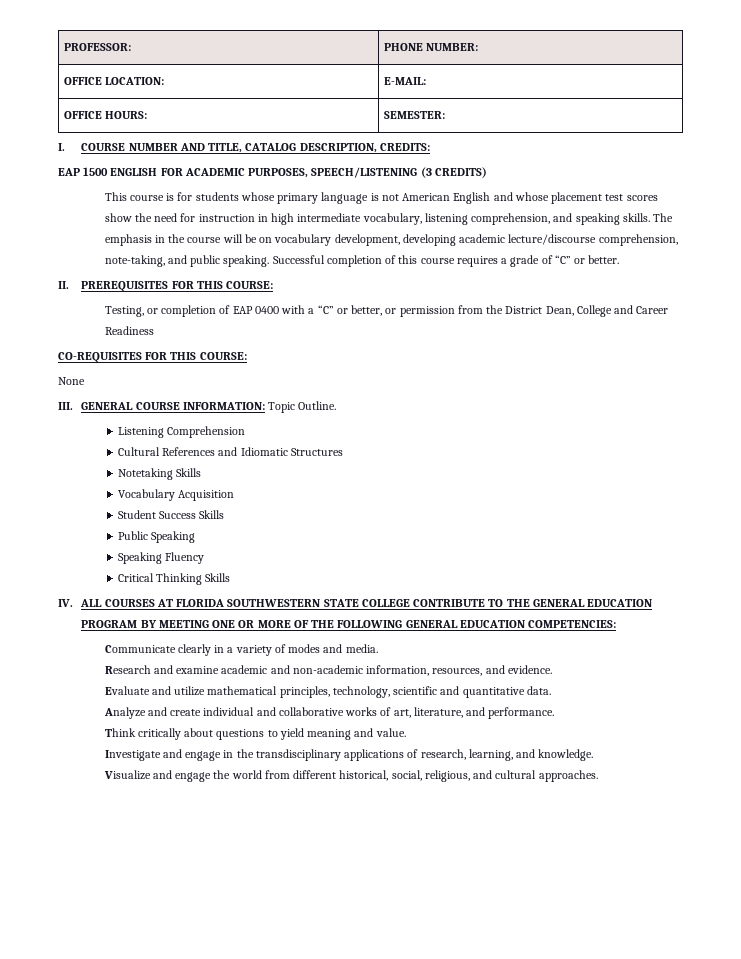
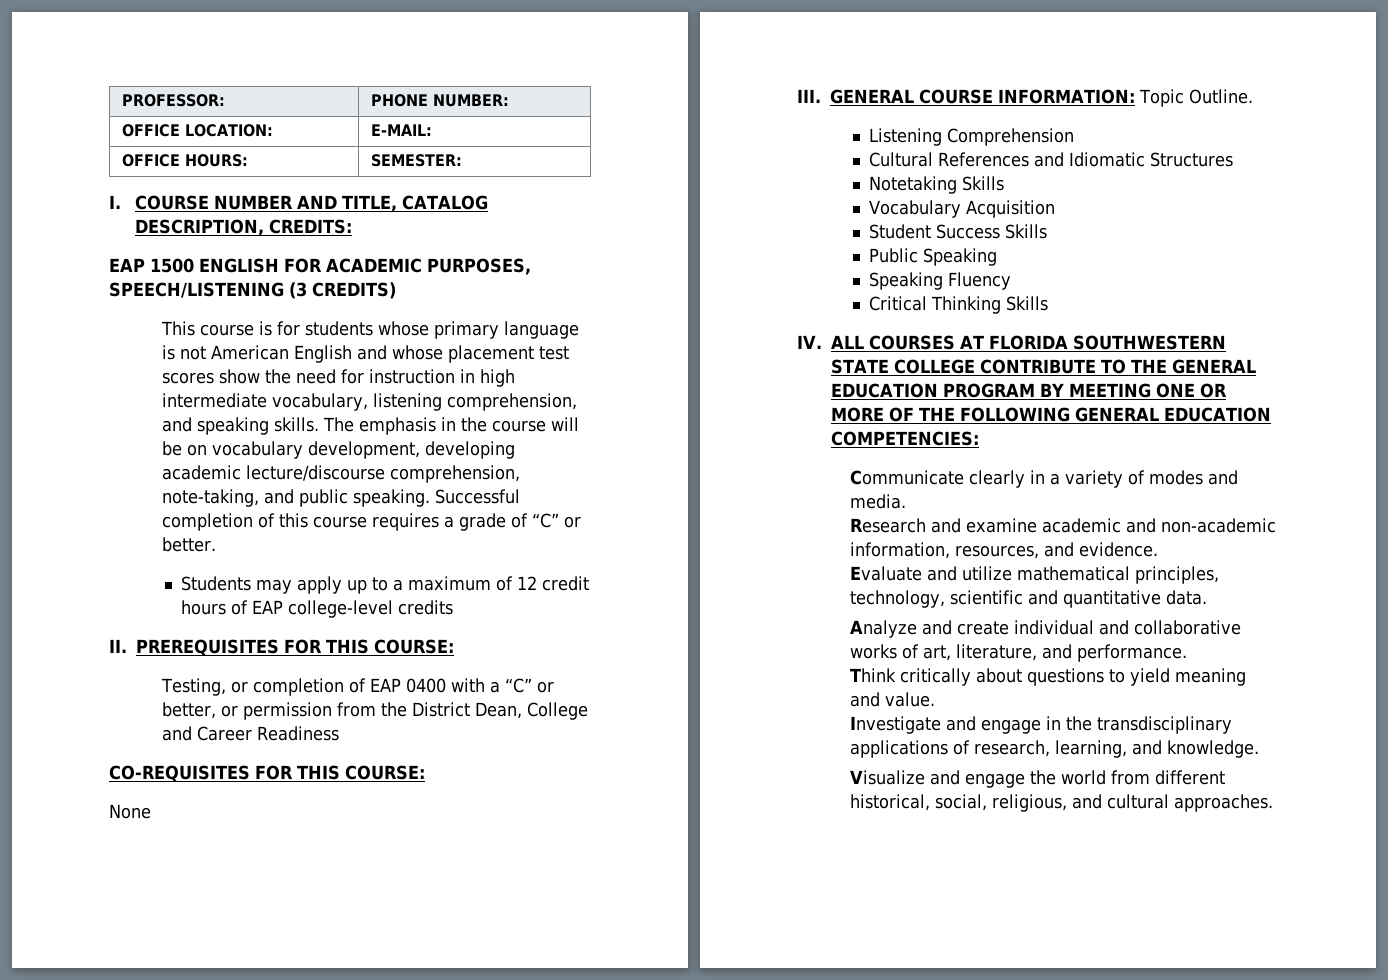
+ Students may apply up to a maximum of 12 credit hours of EAP college-level credits

